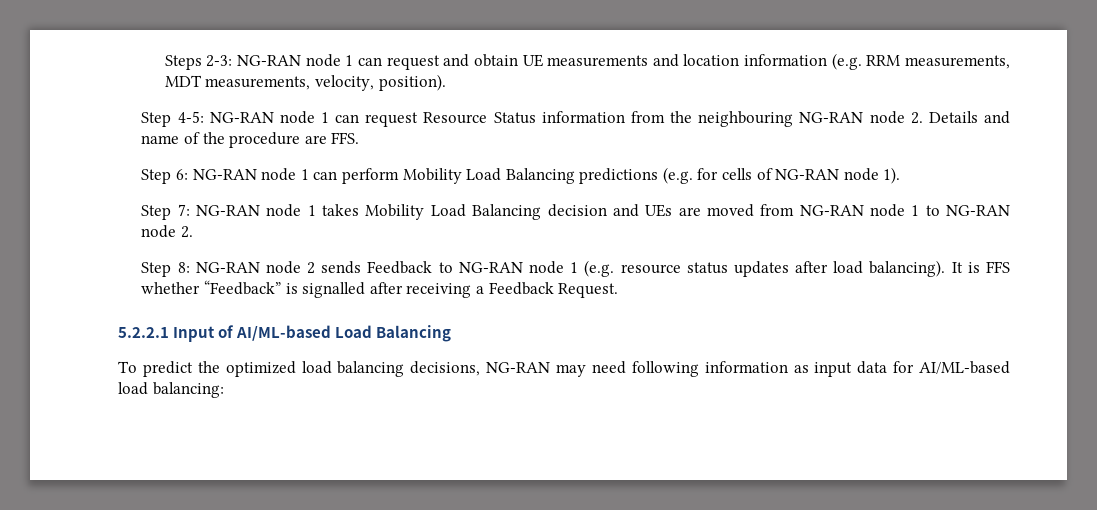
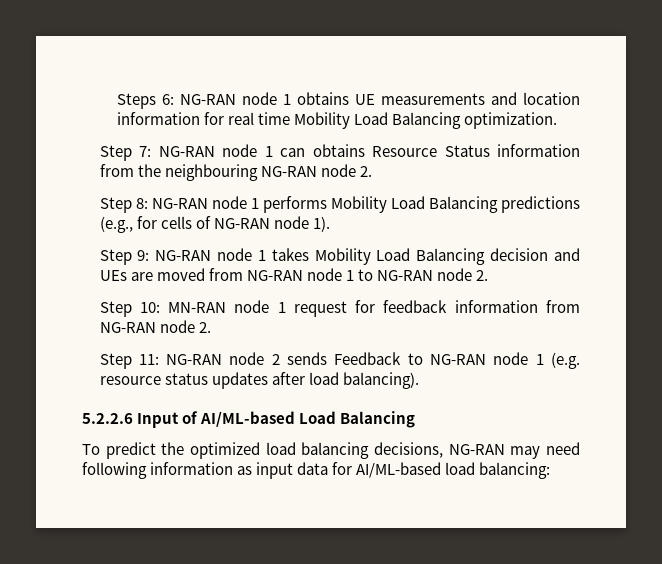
- Steps 2-3: NG-RAN node 1 can request and obtain UE measurements and location information (e.g. RRM measurements, MDT measurements, velocity, position).
- Step 4-5: NG-RAN node 1 can request Resource Status information from the neighbouring NG-RAN node 2. Details and name of the procedure are FFS.
- Step 6: NG-RAN node 1 can perform Mobility Load Balancing predictions (e.g. for cells of NG-RAN node 1).
+ Steps 6: NG-RAN node 1 obtains UE measurements and location information for real time Mobility Load Balancing optimization.
+ Step 7: NG-RAN node 1 can obtains Resource Status information from the neighbouring NG-RAN node 2.
+ Step 8: NG-RAN node 1 performs Mobility Load Balancing predictions (e.g., for cells of NG-RAN node 1).
- Step 7: NG-RAN node 1 takes Mobility Load Balancing decision and UEs are moved from NG-RAN node 1 to NG-RAN node 2.
+ Step 9: NG-RAN node 1 takes Mobility Load Balancing decision and UEs are moved from NG-RAN node 1 to NG-RAN node 2.
- Step 8: NG-RAN node 2 sends Feedback to NG-RAN node 1 (e.g. resource status updates after load balancing). It is FFS whether “Feedback” is signalled after receiving a Feedback Request.
- 5.2.2.1 Input of AI/ML-based Load Balancing
+ Step 10: MN-RAN node 1 request for feedback information from NG-RAN node 2.
+ Step 11: NG-RAN node 2 sends Feedback to NG-RAN node 1 (e.g. resource status updates after load balancing).
+ 5.2.2.6 Input of AI/ML-based Load Balancing

